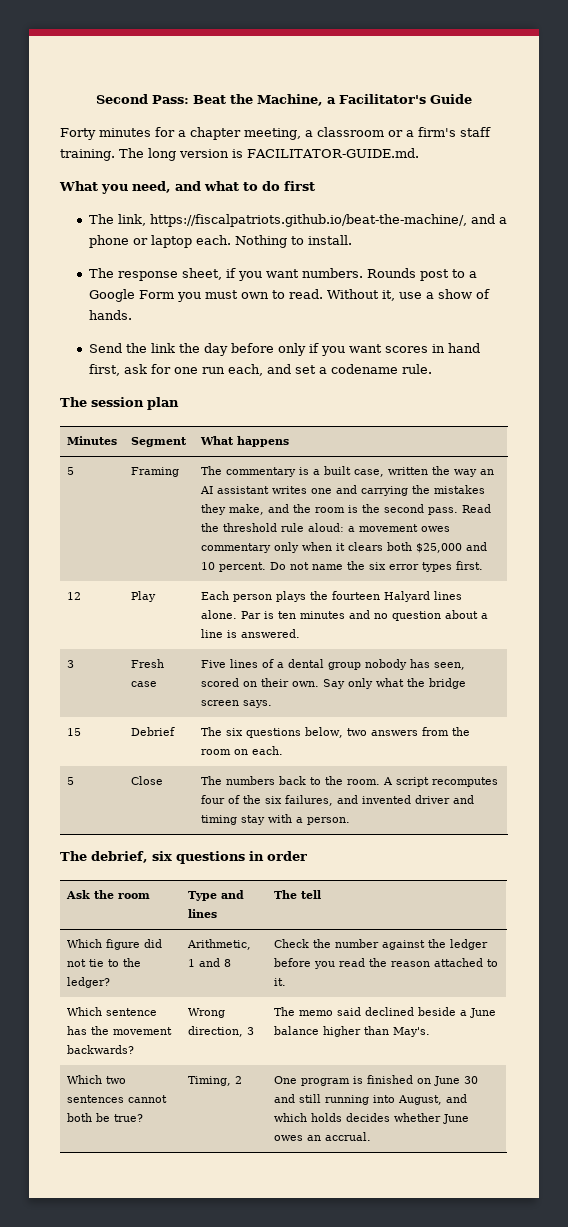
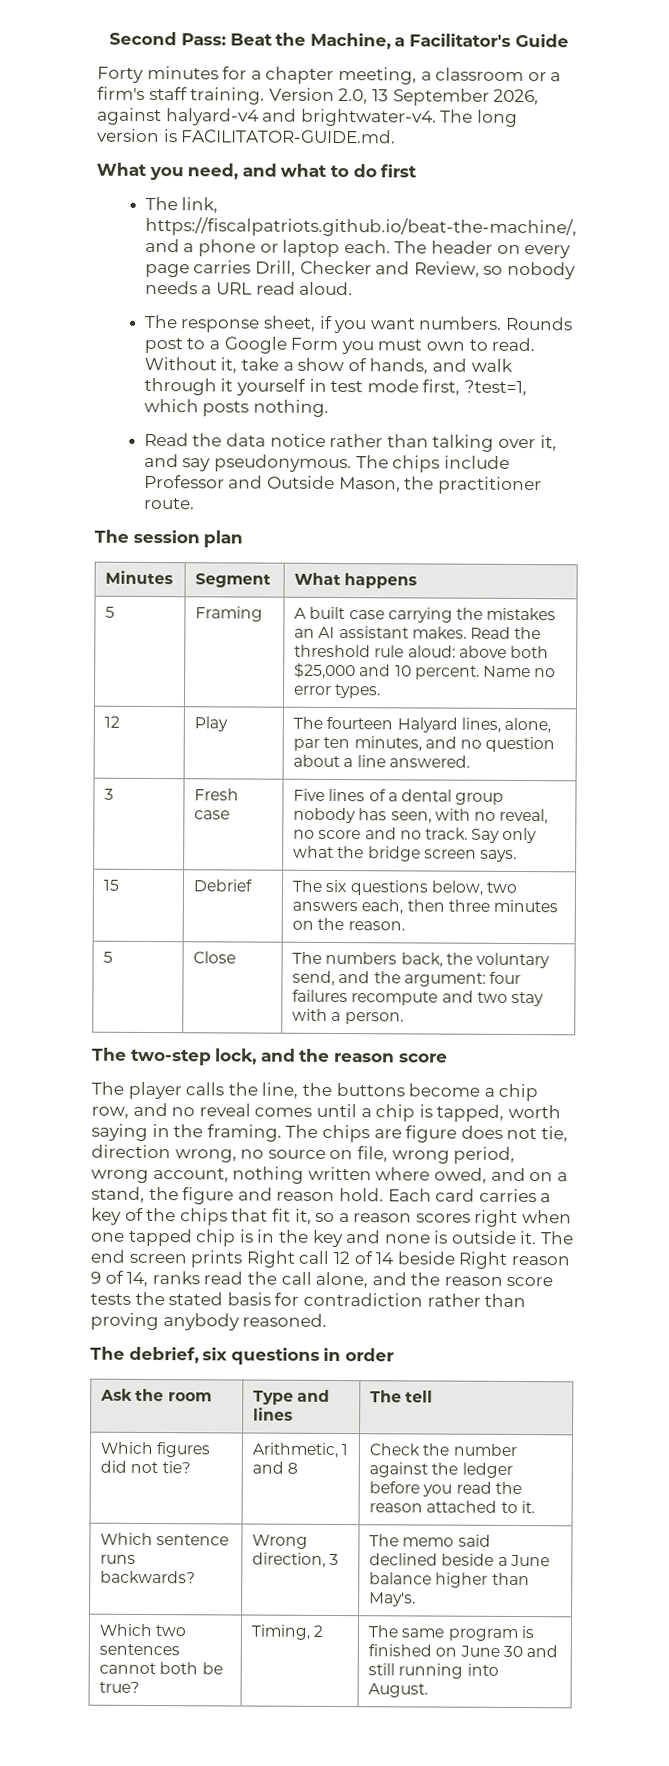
+ Version 2.0, 13 September 2026, against halyard-v4 and brightwater-v4.
- Nothing to install.
+ The header on every page carries Drill, Checker and Review, so nobody needs a URL read aloud.
- Without it, use a show of hands.
- Send the link the day before only if you want scores in hand first, ask for one run each, and set a codename rule.
+ Without it, take a show of hands, and walk through it yourself in test mode first, ?test=1, which posts nothing.
+ Read the data notice rather than talking over it, and say pseudonymous. The chips include Professor and Outside Mason, the practitioner route.
- The commentary is a built case, written the way an AI assistant writes one and carrying the mistakes they make, and the room is the second pass.
+ A built case carrying the mistakes an AI assistant makes.
- Read the threshold rule aloud: a movement owes commentary only when it clears both $25,000 and 10 percent.
+ Read the threshold rule aloud: above both $25,000 and 10 percent.
- Do not name the six error types first.
- 12 | Play | Each person plays the fourteen Halyard lines alone. Par is ten minutes and no question about a line is answered.
+ Name no error types.
+ 12 | Play | The fourteen Halyard lines, alone, par ten minutes, and no question about a line answered.
- 3 | Fresh case | Five lines of a dental group nobody has seen, scored on their own. Say only what the bridge screen says.
+ 3 | Fresh case | Five lines of a dental group nobody has seen, with no reveal, no score and no track. Say only what the bridge screen says.
- 15 | Debrief | The six questions below, two answers from the room on each.
- 5 | Close | The numbers back to the room. A script recomputes four of the six failures, and invented driver and timing stay with a person.
+ 15 | Debrief | The six questions below, two answers each, then three minutes on the reason.
+ 5 | Close | The numbers back, the voluntary send, and the argument: four failures recompute and two stay with a person.
+ The two-step lock, and the reason score
+ The player calls the line, the buttons become a chip row, and no reveal comes until a chip is tapped, worth saying in the framing. The chips are figure does not tie, direction wrong, no source on file, wrong period, wrong account, nothing written where owed, and on a stand, the figure and reason hold. Each card carries a key of the chips that fit it, so a reason scores right when one tapped chip is in the key and none is outside it. The end screen prints Right call 12 of 14 beside Right reason 9 of 14, ranks read the call alone, and the reason score tests the stated basis for contradiction rather than proving anybody reasoned.
- Which figure did not tie to the ledger? | Arithmetic, 1 and 8 | Check the number against the ledger before you read the reason attached to it.
+ Which figures did not tie? | Arithmetic, 1 and 8 | Check the number against the ledger before you read the reason attached to it.
- Which sentence has the movement backwards? | Wrong direction, 3 | The memo said declined beside a June balance higher than May's.
+ Which sentence runs backwards? | Wrong direction, 3 | The memo said declined beside a June balance higher than May's.
- Which two sentences cannot both be true? | Timing, 2 | One program is finished on June 30 and still running into August, and which holds decides whether June owes an accrual.
+ Which two sentences cannot both be true? | Timing, 2 | The same program is finished on June 30 and still running into August.

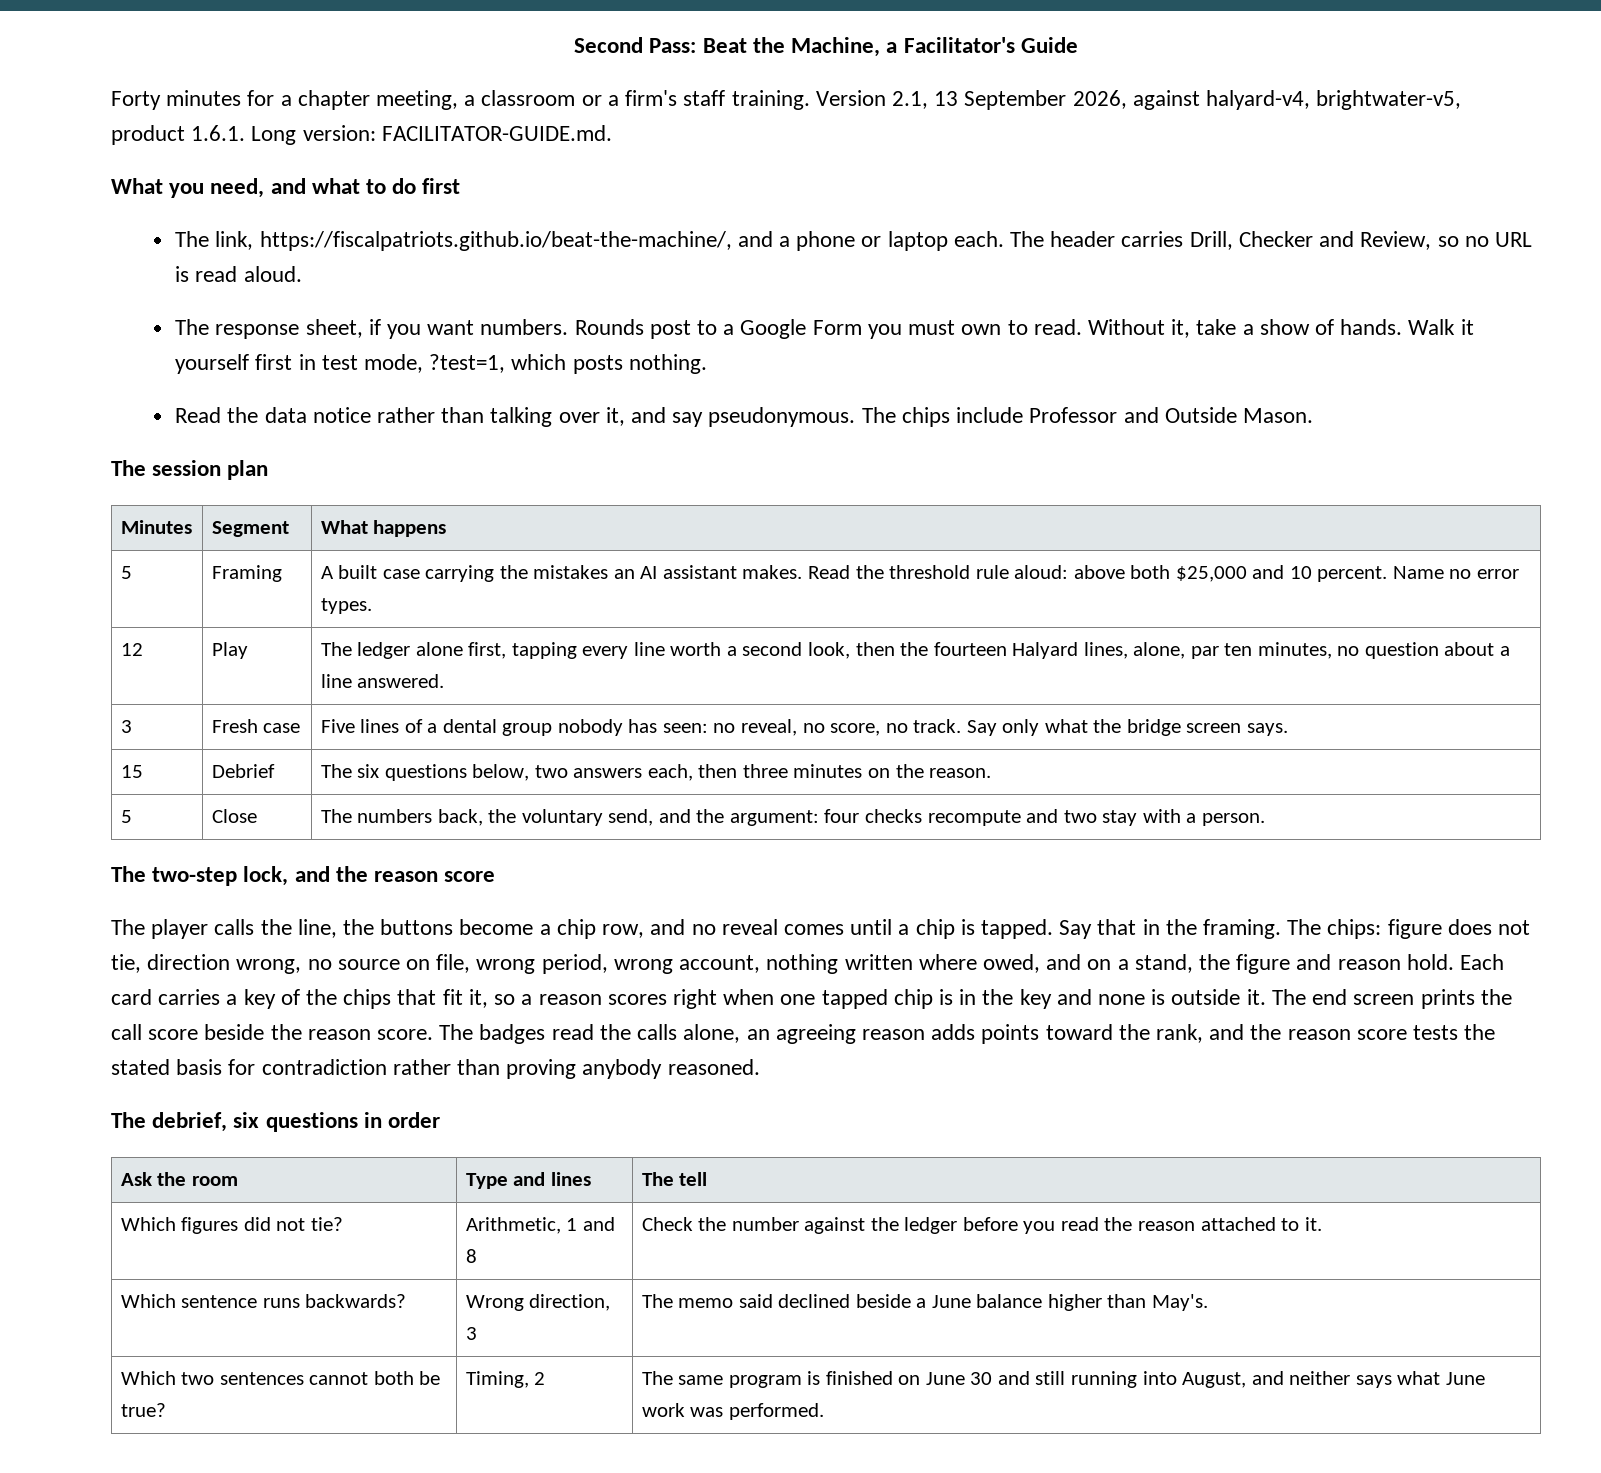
- Version 2.0, 13 September 2026, against halyard-v4 and brightwater-v4. The long version is FACILITATOR-GUIDE.md.
+ Version 2.1, 13 September 2026, against halyard-v4, brightwater-v5, product 1.6.1. Long version: FACILITATOR-GUIDE.md.
- The header on every page carries Drill, Checker and Review, so nobody needs a URL read aloud.
+ The header carries Drill, Checker and Review, so no URL is read aloud.
- Without it, take a show of hands, and walk through it yourself in test mode first, ?test=1, which posts nothing.
+ Without it, take a show of hands. Walk it yourself first in test mode, ?test=1, which posts nothing.
- The chips include Professor and Outside Mason, the practitioner route.
+ The chips include Professor and Outside Mason.
- 12 | Play | The fourteen Halyard lines, alone, par ten minutes, and no question about a line answered.
+ 12 | Play | The ledger alone first, tapping every line worth a second look, then the fourteen Halyard lines, alone, par ten minutes, no question about a line answered.
- 3 | Fresh case | Five lines of a dental group nobody has seen, with no reveal, no score and no track. Say only what the bridge screen says.
+ 3 | Fresh case | Five lines of a dental group nobody has seen: no reveal, no score, no track. Say only what the bridge screen says.
- 5 | Close | The numbers back, the voluntary send, and the argument: four failures recompute and two stay with a person.
+ 5 | Close | The numbers back, the voluntary send, and the argument: four checks recompute and two stay with a person.
- The player calls the line, the buttons become a chip row, and no reveal comes until a chip is tapped, worth saying in the framing.
+ The player calls the line, the buttons become a chip row, and no reveal comes until a chip is tapped. Say that in the framing.
- The chips are figure does not tie, direction wrong, no source on file, wrong period, wrong account, nothing written where owed, and on a stand, the figure and reason hold.
+ The chips: figure does not tie, direction wrong, no source on file, wrong period, wrong account, nothing written where owed, and on a stand, the figure and reason hold.
- The end screen prints Right call 12 of 14 beside Right reason 9 of 14, ranks read the call alone, and the reason score tests the stated basis for contradiction rather than proving anybody reasoned.
+ The end screen prints the call score beside the reason score. The badges read the calls alone, an agreeing reason adds points toward the rank, and the reason score tests the stated basis for contradiction rather than proving anybody reasoned.
- Which two sentences cannot both be true? | Timing, 2 | The same program is finished on June 30 and still running into August.
+ Which two sentences cannot both be true? | Timing, 2 | The same program is finished on June 30 and still running into August, and neither says what June work was performed.

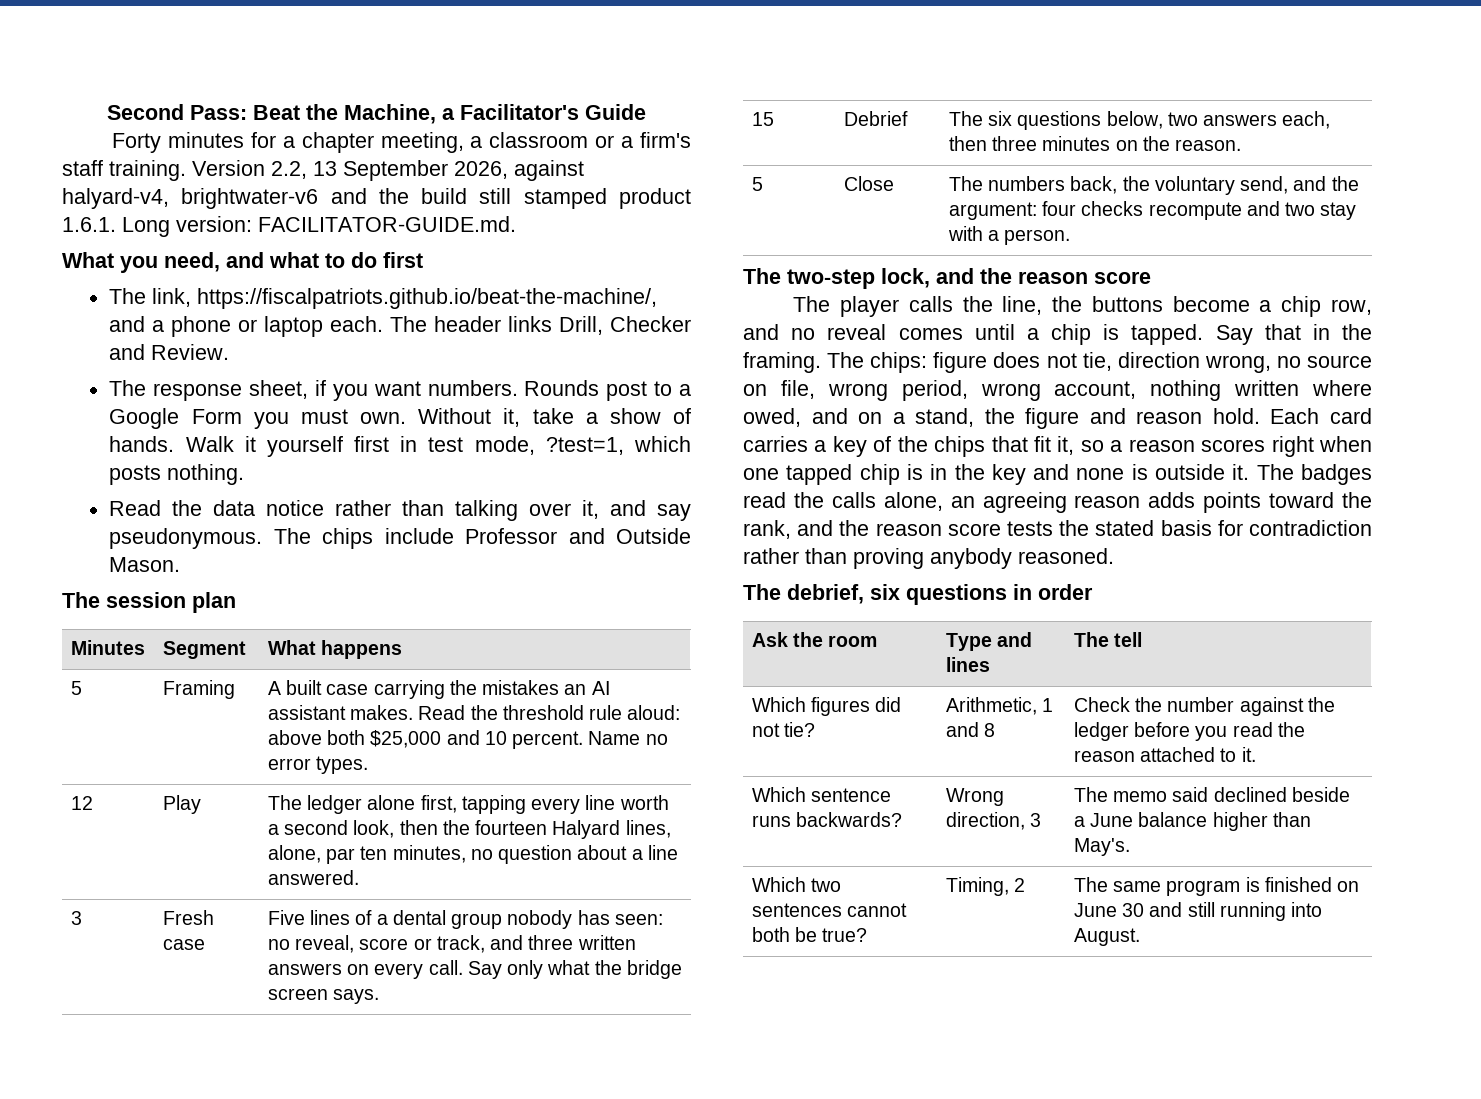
- Version 2.1, 13 September 2026, against halyard-v4, brightwater-v5, product 1.6.1. Long version: FACILITATOR-GUIDE.md.
+ Version 2.2, 13 September 2026, against halyard-v4, brightwater-v6 and the build still stamped product 1.6.1. Long version: FACILITATOR-GUIDE.md.
- The header carries Drill, Checker and Review, so no URL is read aloud.
+ The header links Drill, Checker and Review.
- Rounds post to a Google Form you must own to read.
+ Rounds post to a Google Form you must own.
- 3 | Fresh case | Five lines of a dental group nobody has seen: no reveal, no score, no track. Say only what the bridge screen says.
+ 3 | Fresh case | Five lines of a dental group nobody has seen: no reveal, score or track, and three written answers on every call. Say only what the bridge screen says.
- The end screen prints the call score beside the reason score. The badges read the calls alone, an agreeing reason adds points toward the rank, and the reason score tests the stated basis for contradiction rather than proving anybody reasoned.
+ The badges read the calls alone, an agreeing reason adds points toward the rank, and the reason score tests the stated basis for contradiction rather than proving anybody reasoned.
- Which two sentences cannot both be true? | Timing, 2 | The same program is finished on June 30 and still running into August, and neither says what June work was performed.
+ Which two sentences cannot both be true? | Timing, 2 | The same program is finished on June 30 and still running into August.

